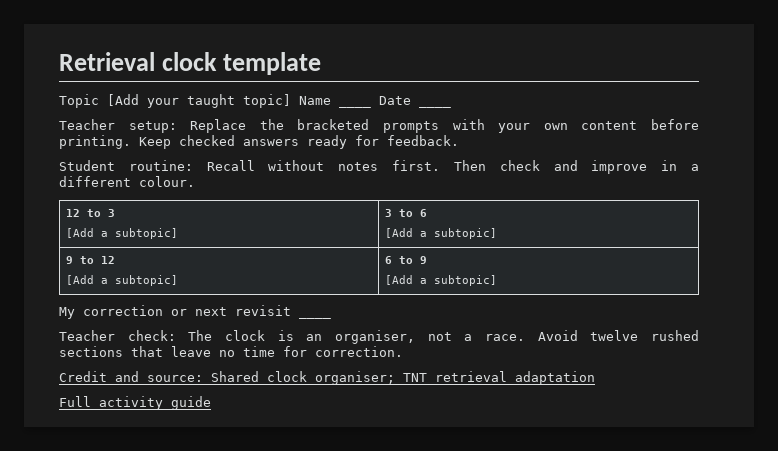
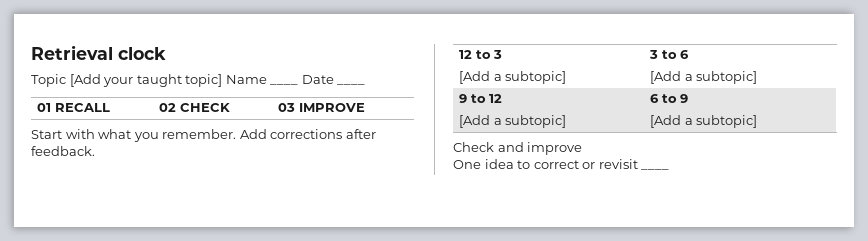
- Retrieval clock template
+ Retrieval clock
- Teacher setup: Replace the bracketed prompts with your own content before printing. Keep checked answers ready for feedback.
- Student routine: Recall without notes first. Then check and improve in a different colour.
+ 01 RECALL | 02 CHECK | 03 IMPROVE
+ Start with what you remember. Add corrections after feedback.
- My correction or next revisit ____
- Teacher check: The clock is an organiser, not a race. Avoid twelve rushed sections that leave no time for correction.
- Credit and source: Shared clock organiser; TNT retrieval adaptation
- Full activity guide
+ Check and improve
+ One idea to correct or revisit ____

